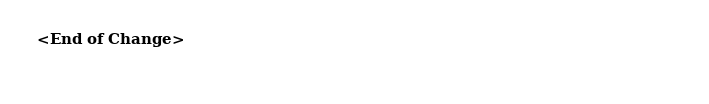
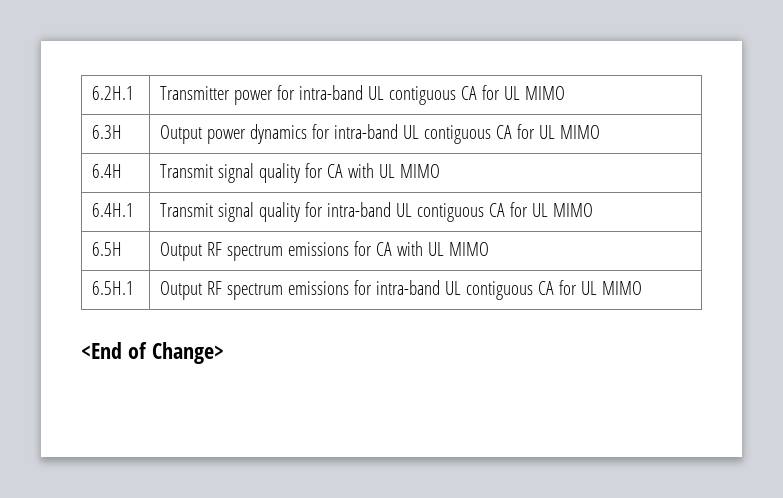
+ 6.2H.1 | Transmitter power for intra-band UL contiguous CA for UL MIMO
+ 6.3H | Output power dynamics for intra-band UL contiguous CA for UL MIMO
+ 6.4H | Transmit signal quality for CA with UL MIMO
+ 6.4H.1 | Transmit signal quality for intra-band UL contiguous CA for UL MIMO
+ 6.5H | Output RF spectrum emissions for CA with UL MIMO
+ 6.5H.1 | Output RF spectrum emissions for intra-band UL contiguous CA for UL MIMO

